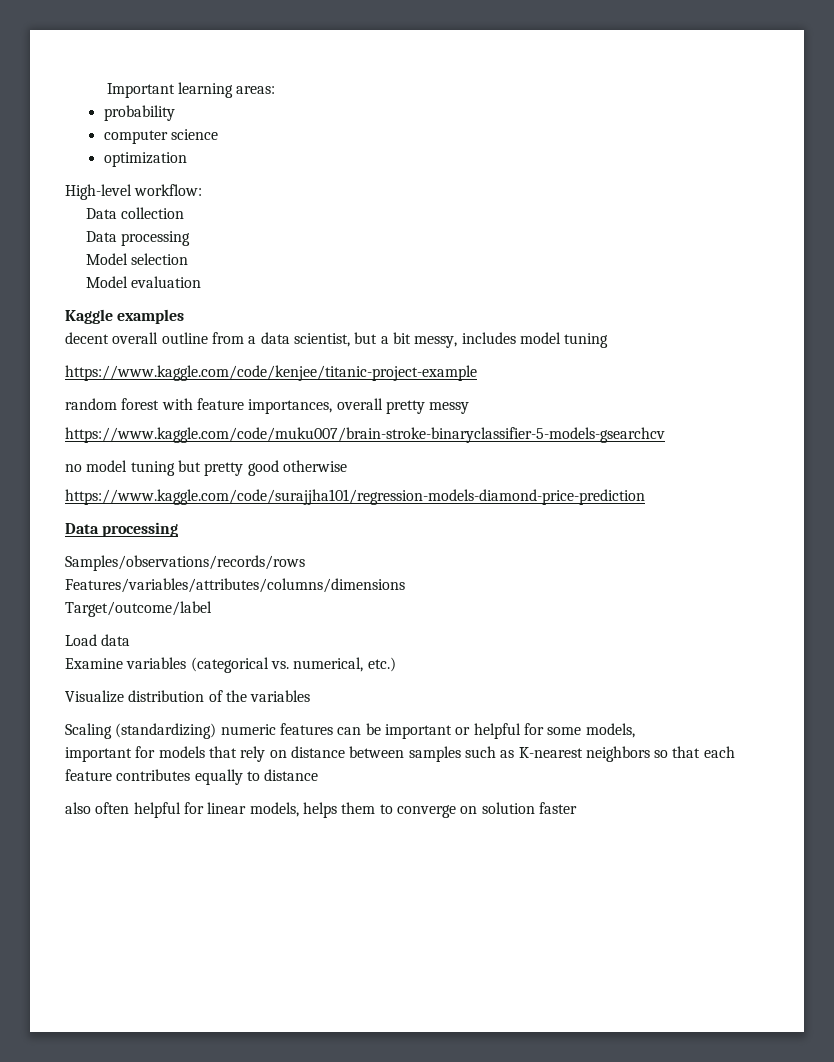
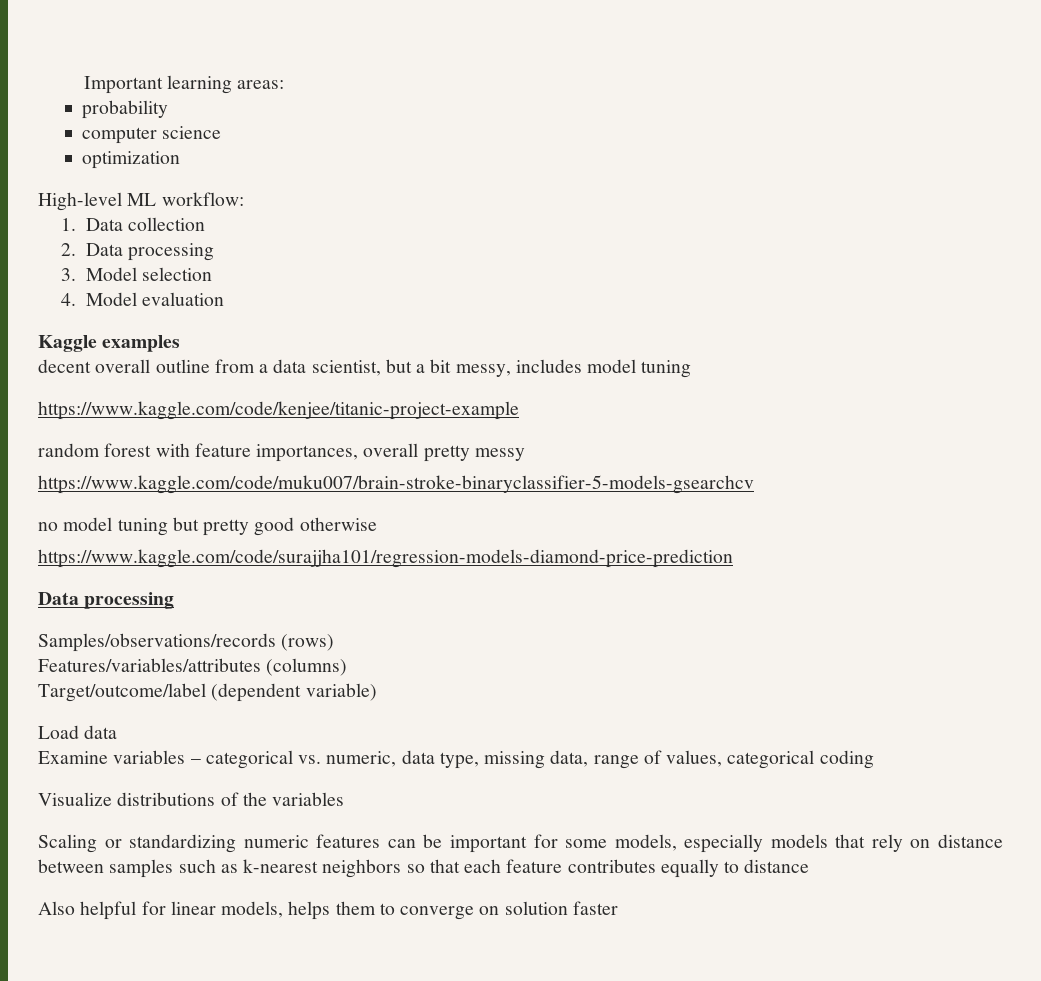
- High-level workflow:
+ High-level ML workflow:
- Data collection
- Data processing
- Model selection
+ 1. Data collection
+ 2. Data processing
+ 3. Model selection
- Model evaluation
+ 4. Model evaluation
- Samples/observations/records/rows
- Features/variables/attributes/columns/dimensions
+ Samples/observations/records (rows)
+ Features/variables/attributes (columns)
- Target/outcome/label
+ Target/outcome/label (dependent variable)
- Examine variables (categorical vs. numerical, etc.)
+ Examine variables – categorical vs. numeric, data type, missing data, range of values, categorical coding
- Visualize distribution of the variables
+ Visualize distributions of the variables
- Scaling (standardizing) numeric features can be important or helpful for some models,
- important for models that rely on distance between samples such as K-nearest neighbors so that each feature contributes equally to distance
+ Scaling or standardizing numeric features can be important for some models, especially models that rely on distance between samples such as k-nearest neighbors so that each feature contributes equally to distance
- also often helpful for linear models, helps them to converge on solution faster
+ Also helpful for linear models, helps them to converge on solution faster

